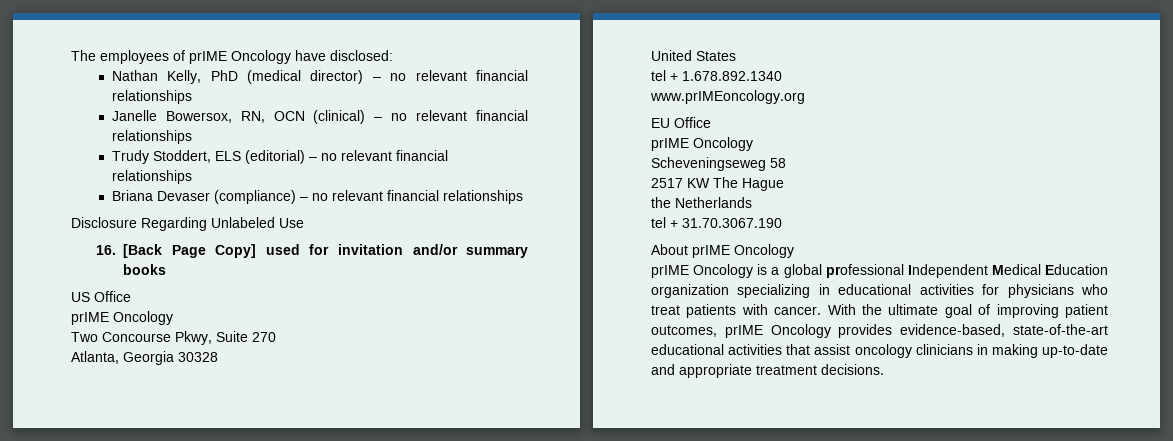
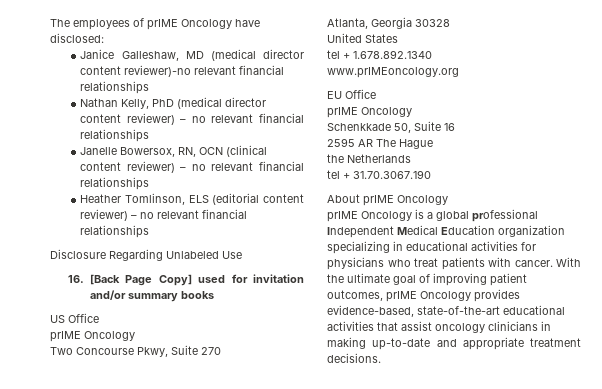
+ Janice Galleshaw, MD (medical director content reviewer)-no relevant financial relationships
- Nathan Kelly, PhD (medical director) – no relevant financial relationships
+ Nathan Kelly, PhD (medical director content reviewer) – no relevant financial relationships
- Janelle Bowersox, RN, OCN (clinical) – no relevant financial relationships
- Trudy Stoddert, ELS (editorial) – no relevant financial relationships
- Briana Devaser (compliance) – no relevant financial relationships
+ Janelle Bowersox, RN, OCN (clinical content reviewer) – no relevant financial relationships
+ Heather Tomlinson, ELS (editorial content reviewer) – no relevant financial relationships
- Scheveningseweg 58
- 2517 KW The Hague
+ Schenkkade 50, Suite 16
+ 2595 AR The Hague

